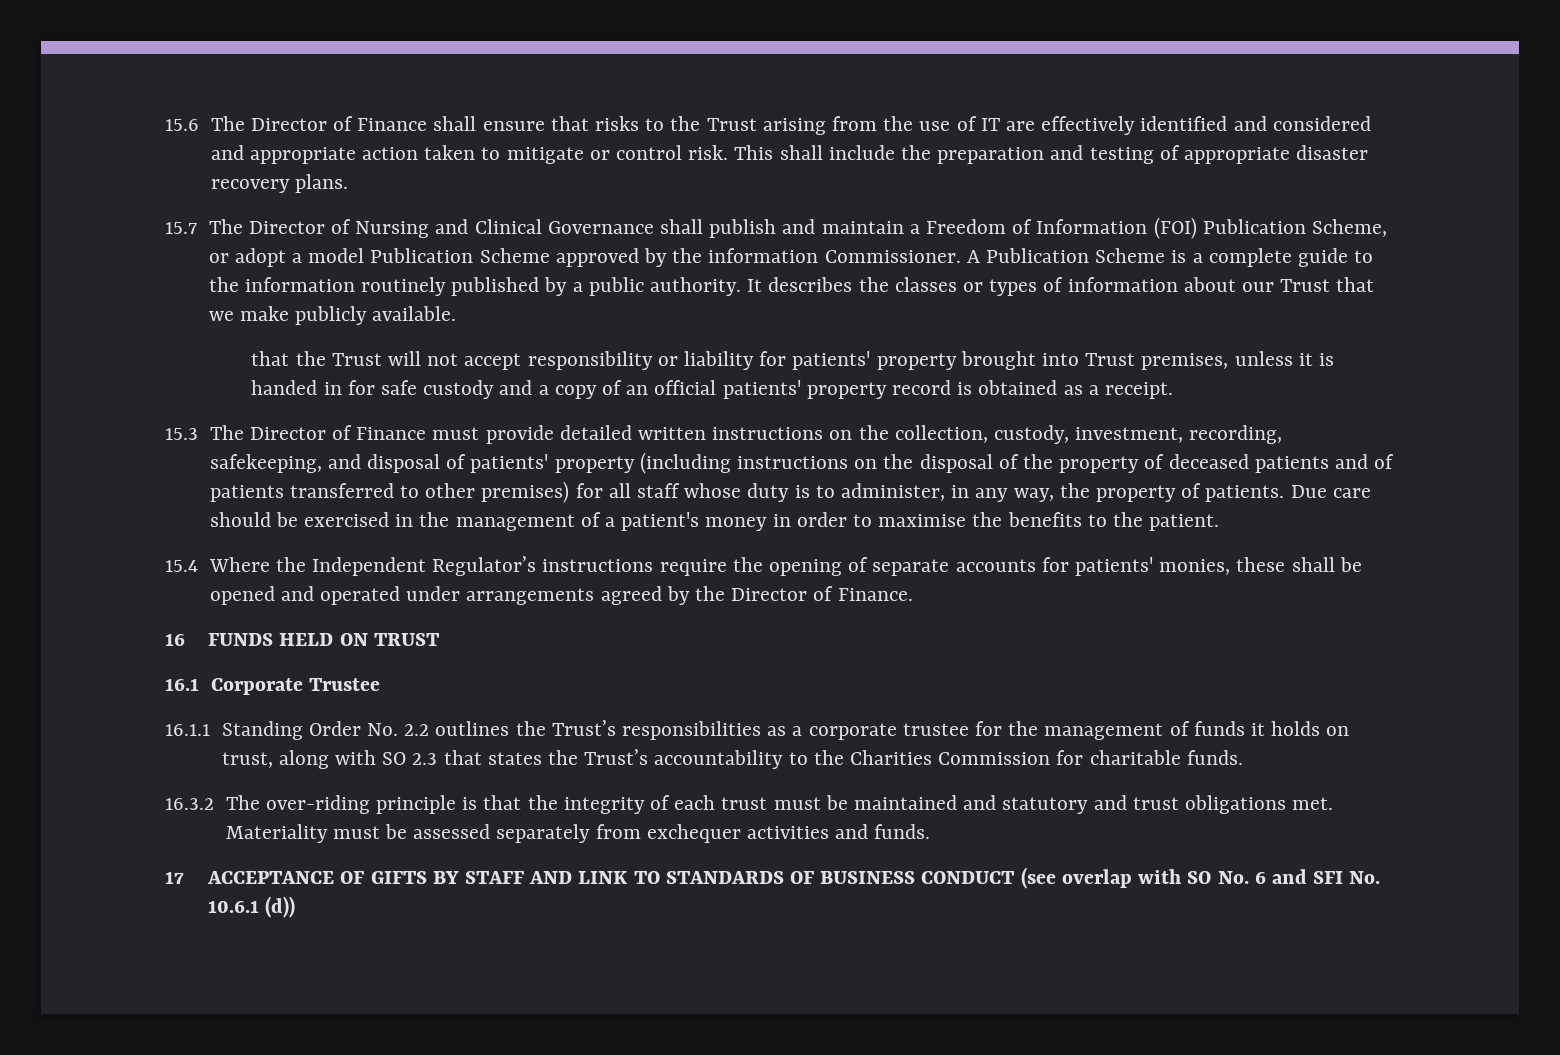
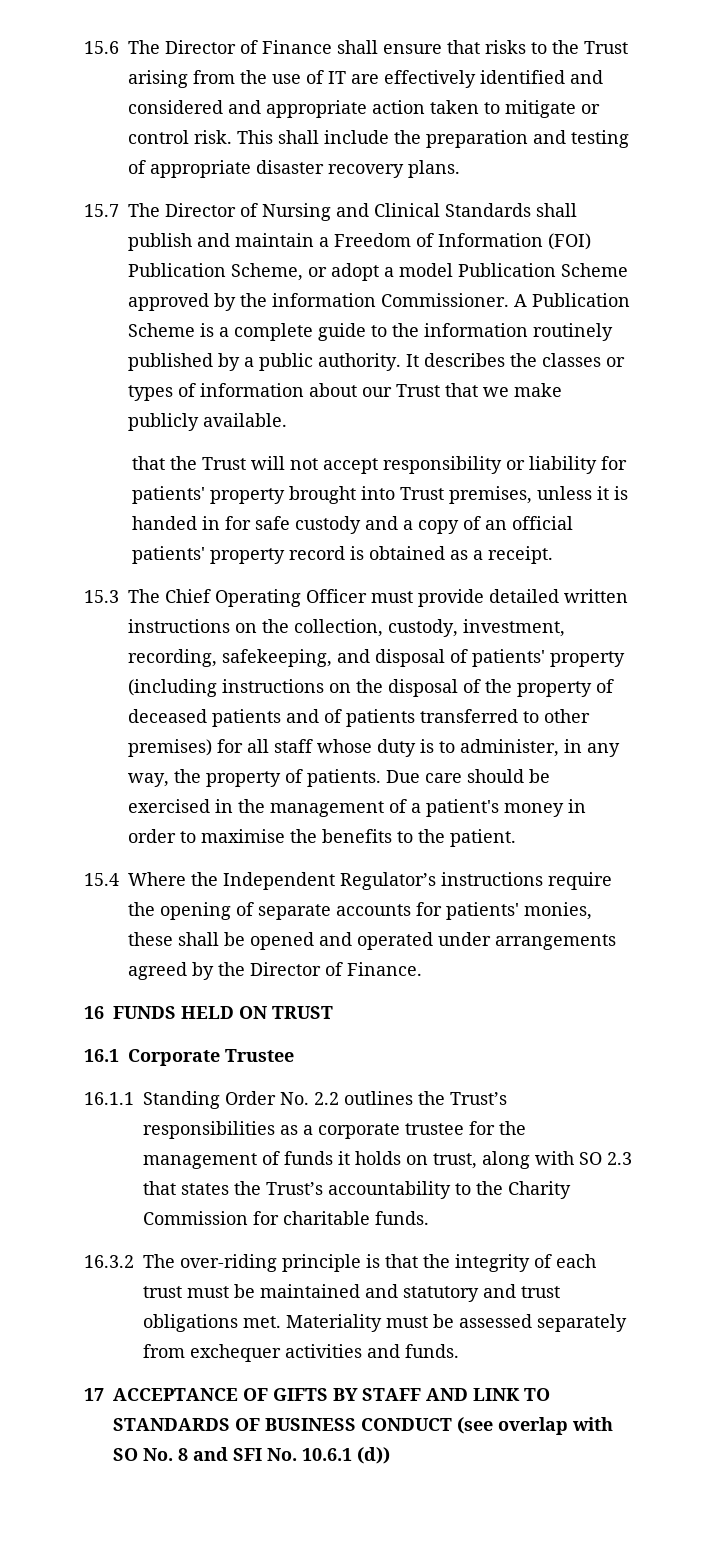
- 15.7 The Director of Nursing and Clinical Governance shall publish and maintain a Freedom of Information (FOI) Publication Scheme, or adopt a model Publication Scheme approved by the information Commissioner.
+ 15.7 The Director of Nursing and Clinical Standards shall publish and maintain a Freedom of Information (FOI) Publication Scheme, or adopt a model Publication Scheme approved by the information Commissioner.
- 15.3 The Director of Finance must provide detailed written instructions on the collection, custody, investment, recording, safekeeping, and disposal of patients' property (including instructions on the disposal of the property of deceased patients and of patients transferred to other premises) for all staff whose duty is to administer, in any way, the property of patients.
+ 15.3 The Chief Operating Officer must provide detailed written instructions on the collection, custody, investment, recording, safekeeping, and disposal of patients' property (including instructions on the disposal of the property of deceased patients and of patients transferred to other premises) for all staff whose duty is to administer, in any way, the property of patients.
- 16.1.1 Standing Order No. 2.2 outlines the Trust’s responsibilities as a corporate trustee for the management of funds it holds on trust, along with SO 2.3 that states the Trust’s accountability to the Charities Commission for charitable funds.
+ 16.1.1 Standing Order No. 2.2 outlines the Trust’s responsibilities as a corporate trustee for the management of funds it holds on trust, along with SO 2.3 that states the Trust’s accountability to the Charity Commission for charitable funds.
- 17 ACCEPTANCE OF GIFTS BY STAFF AND LINK TO STANDARDS OF BUSINESS CONDUCT (see overlap with SO No. 6 and SFI No. 10.6.1 (d))
+ 17 ACCEPTANCE OF GIFTS BY STAFF AND LINK TO STANDARDS OF BUSINESS CONDUCT (see overlap with SO No. 8 and SFI No. 10.6.1 (d))

